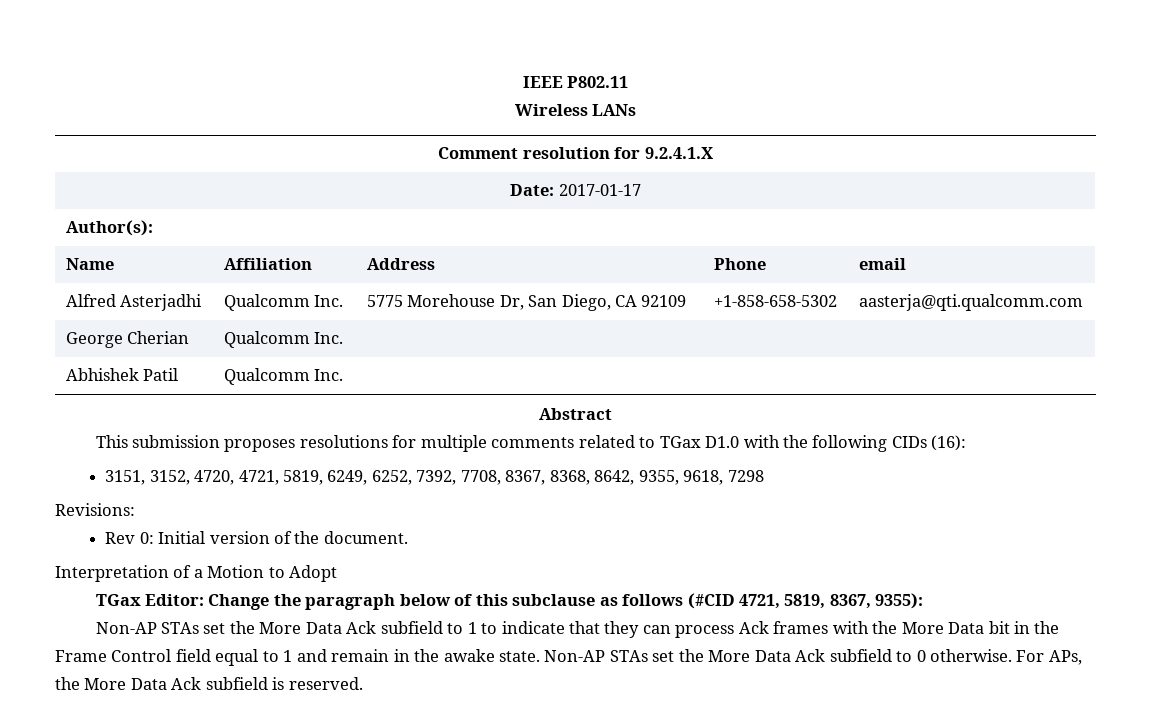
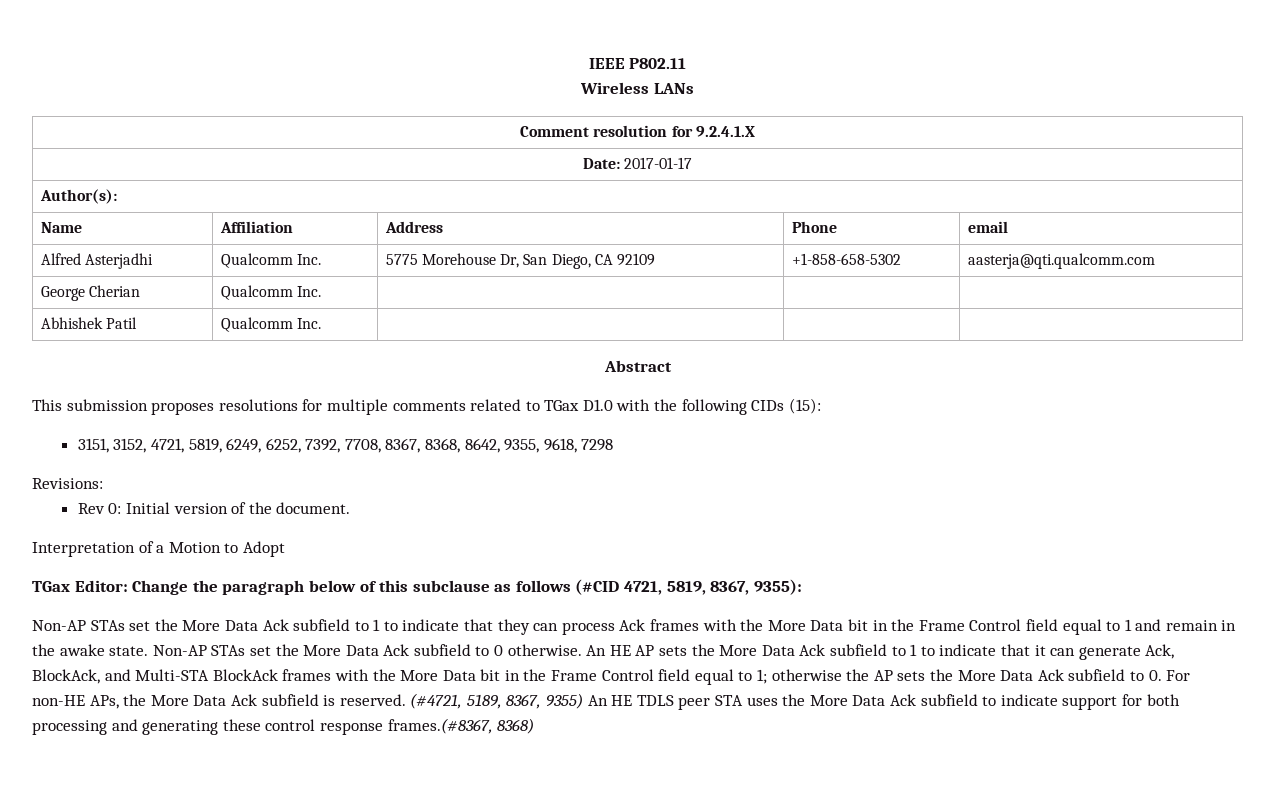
- This submission proposes resolutions for multiple comments related to TGax D1.0 with the following CIDs (16):
+ This submission proposes resolutions for multiple comments related to TGax D1.0 with the following CIDs (15):
- 3151, 3152, 4720, 4721, 5819, 6249, 6252, 7392, 7708, 8367, 8368, 8642, 9355, 9618, 7298
+ 3151, 3152, 4721, 5819, 6249, 6252, 7392, 7708, 8367, 8368, 8642, 9355, 9618, 7298
- For APs, the More Data Ack subfield is reserved.
+ An HE AP sets the More Data Ack subfield to 1 to indicate that it can generate Ack, BlockAck, and Multi-STA BlockAck frames with the More Data bit in the Frame Control field equal to 1; otherwise the AP sets the More Data Ack subfield to 0. For non-HE APs, the More Data Ack subfield is reserved.
+ (#4721, 5189, 8367, 9355) An HE TDLS peer STA uses the More Data Ack subfield to indicate support for both processing and generating these control response frames.(#8367, 8368)

